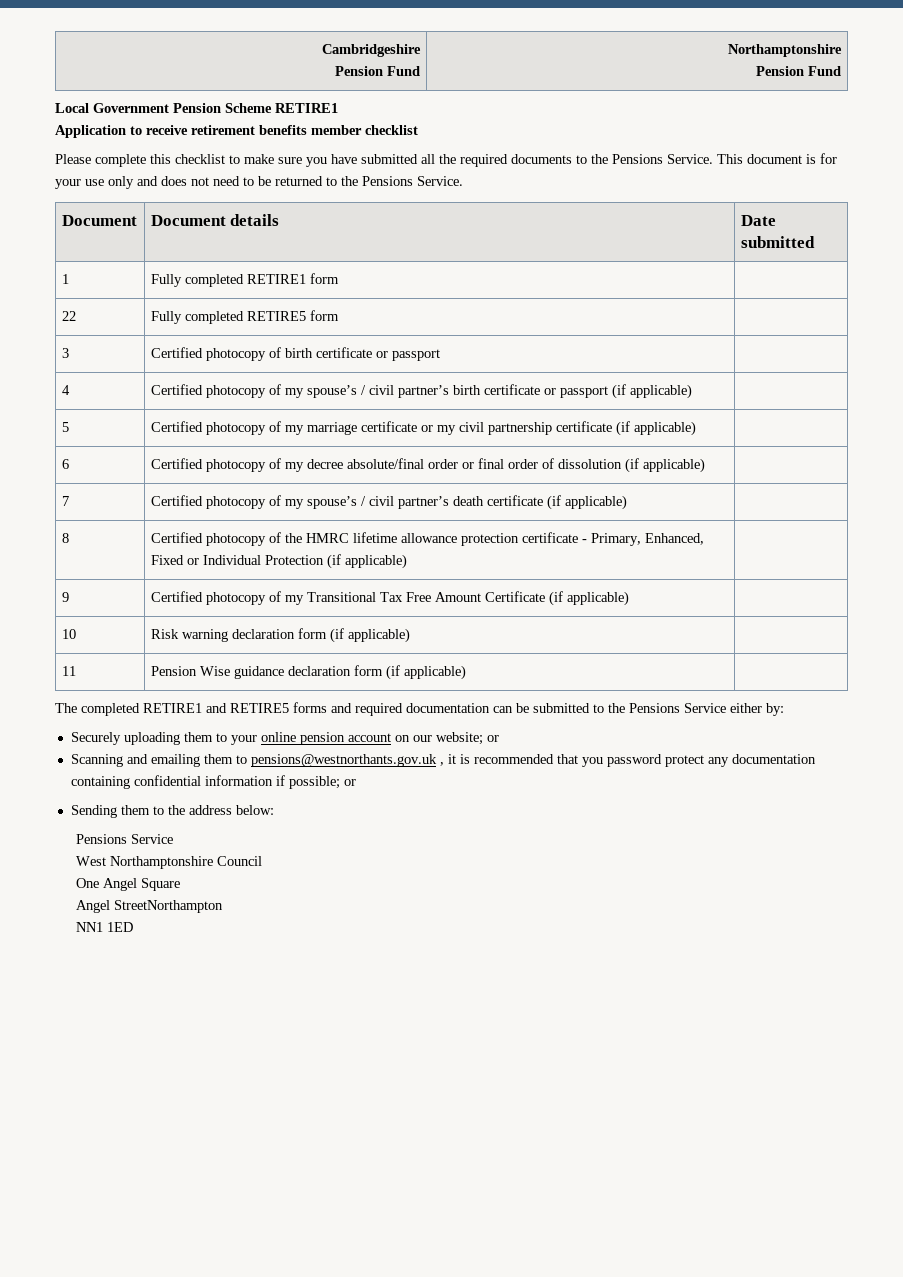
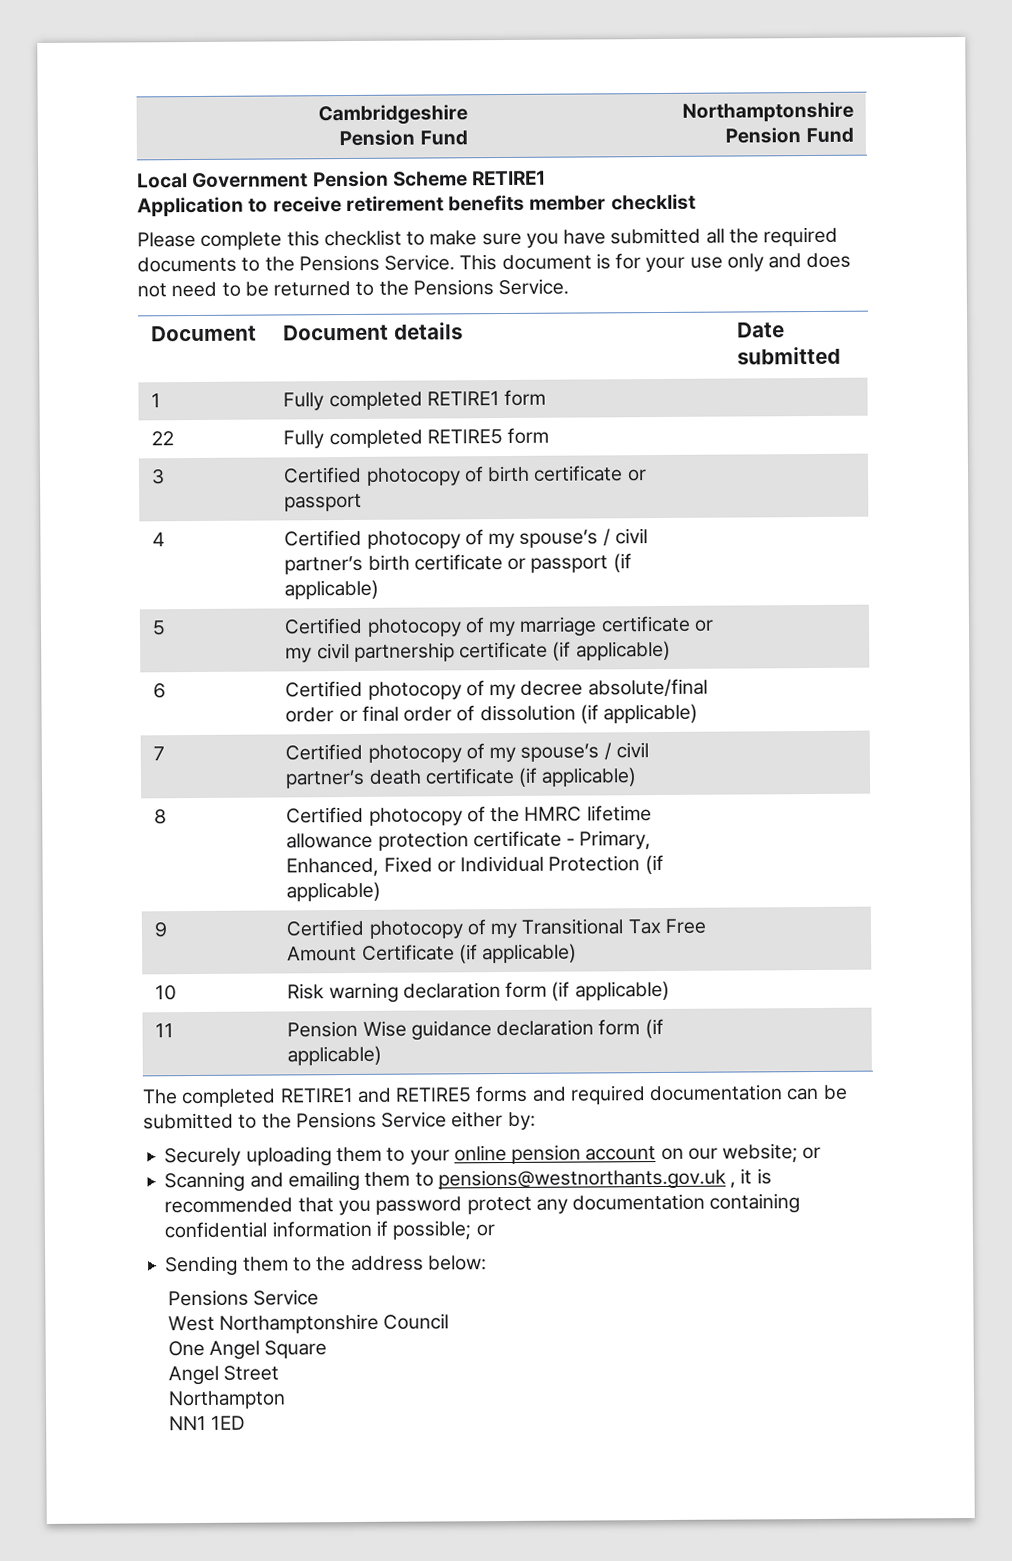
- Angel StreetNorthampton
+ Angel Street
+ Northampton

